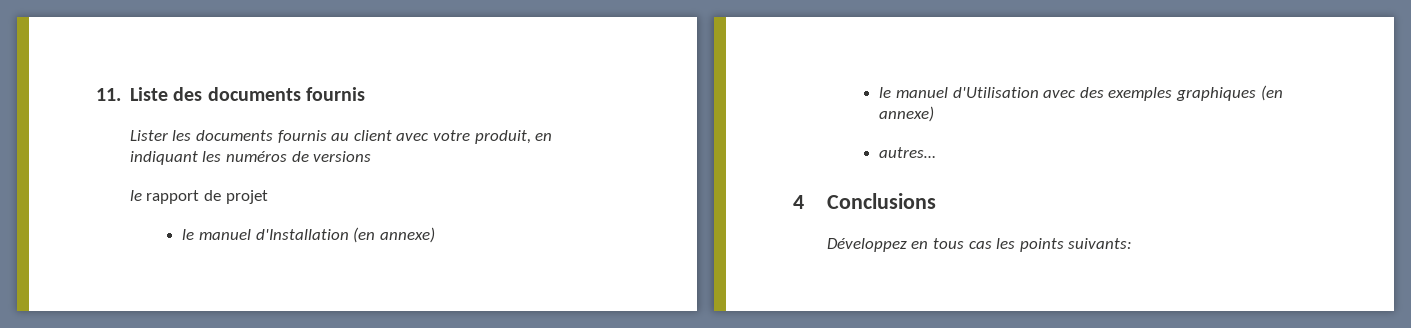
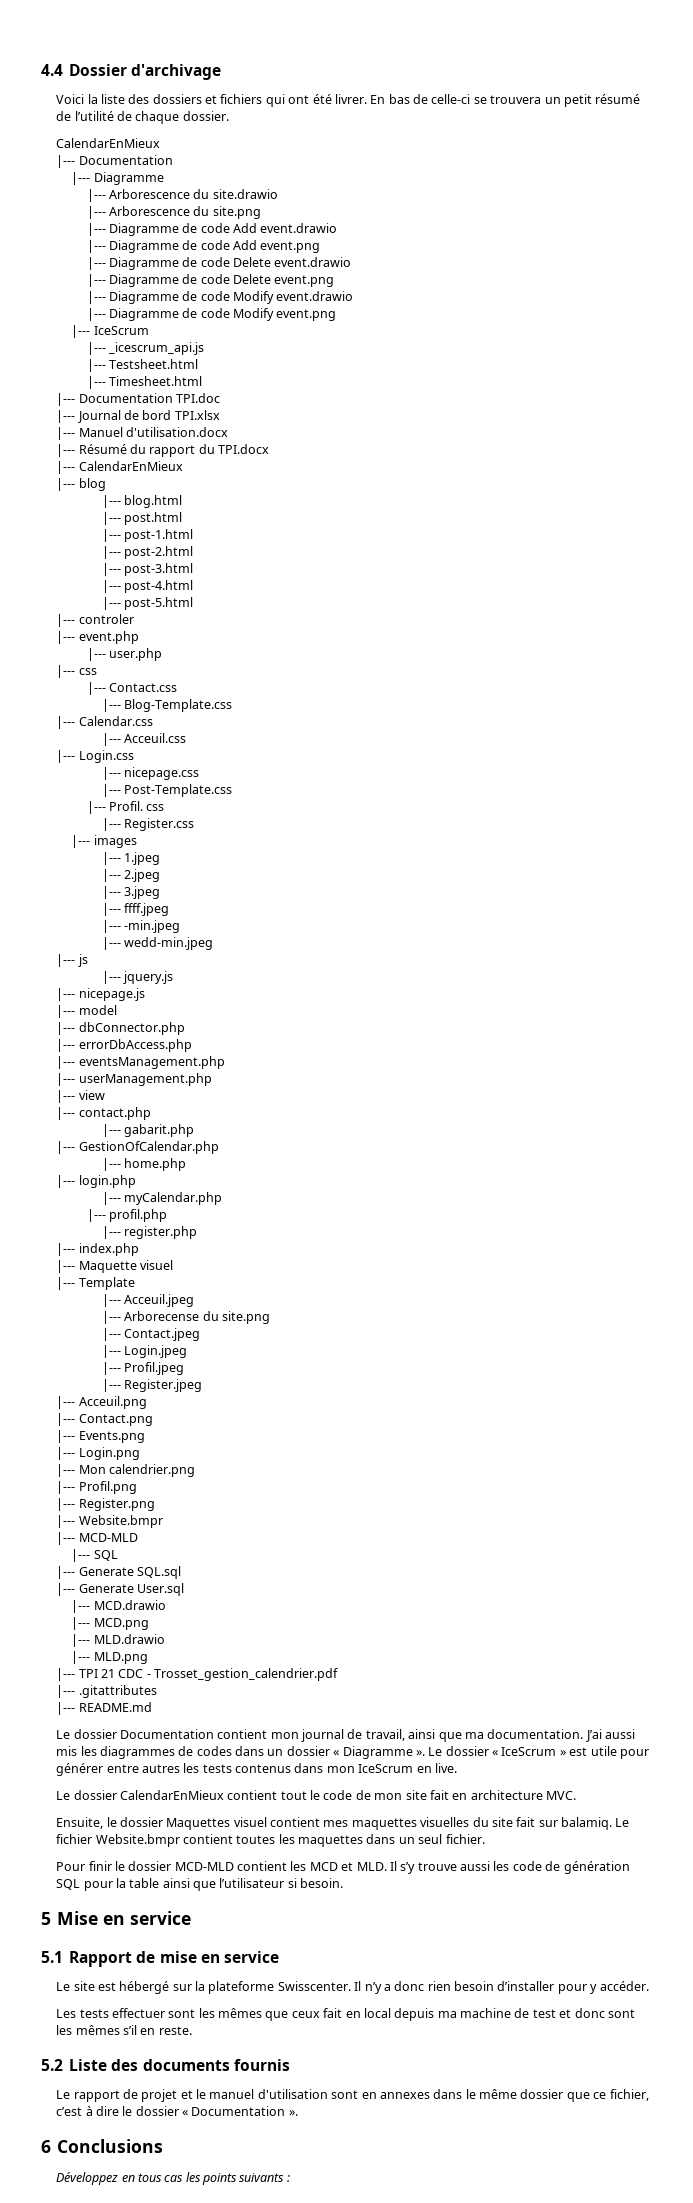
- 11. Liste des documents fournis
- Lister les documents fournis au client avec votre produit, en indiquant les numéros de versions
- le rapport de projet
- le manuel d'Installation (en annexe)
- le manuel d'Utilisation avec des exemples graphiques (en annexe)
- autres…
- 4 Conclusions
+ 4.4 Dossier d'archivage
+ Voici la liste des dossiers et fichiers qui ont été livrer. En bas de celle-ci se trouvera un petit résumé de l’utilité de chaque dossier.
+ CalendarEnMieux
+ |--- Documentation
+ |--- Diagramme
+ |--- Arborescence du site.drawio
+ |--- Arborescence du site.png
+ |--- Diagramme de code Add event.drawio
+ |--- Diagramme de code Add event.png
+ |--- Diagramme de code Delete event.drawio
+ |--- Diagramme de code Delete event.png
+ |--- Diagramme de code Modify event.drawio
+ |--- Diagramme de code Modify event.png
+ |--- IceScrum
+ |--- _icescrum_api.js
+ |--- Testsheet.html
+ |--- Timesheet.html
+ |--- Documentation TPI.doc
+ |--- Journal de bord TPI.xlsx
+ |--- Manuel d'utilisation.docx
+ |--- Résumé du rapport du TPI.docx
+ |--- CalendarEnMieux
+ |--- blog
+ |--- blog.html
+ |--- post.html
+ |--- post-1.html
+ |--- post-2.html
+ |--- post-3.html
+ |--- post-4.html
+ |--- post-5.html
+ |--- controler
+ |--- event.php
+ |--- user.php
+ |--- css
+ |--- Contact.css
+ |--- Blog-Template.css
+ |--- Calendar.css
+ |--- Acceuil.css
+ |--- Login.css
+ |--- nicepage.css
+ |--- Post-Template.css
+ |--- Profil. css
+ |--- Register.css
+ |--- images
+ |--- 1.jpeg
+ |--- 2.jpeg
+ |--- 3.jpeg
+ |--- ffff.jpeg
+ |--- -min.jpeg
+ |--- wedd-min.jpeg
+ |--- js
+ |--- jquery.js
+ |--- nicepage.js
+ |--- model
+ |--- dbConnector.php
+ |--- errorDbAccess.php
+ |--- eventsManagement.php
+ |--- userManagement.php
+ |--- view
+ |--- contact.php
+ |--- gabarit.php
+ |--- GestionOfCalendar.php
+ |--- home.php
+ |--- login.php
+ |--- myCalendar.php
+ |--- profil.php
+ |--- register.php
+ |--- index.php
+ |--- Maquette visuel
+ |--- Template
+ |--- Acceuil.jpeg
+ |--- Arborecense du site.png
+ |--- Contact.jpeg
+ |--- Login.jpeg
+ |--- Profil.jpeg
+ |--- Register.jpeg
+ |--- Acceuil.png
+ |--- Contact.png
+ |--- Events.png
+ |--- Login.png
+ |--- Mon calendrier.png
+ |--- Profil.png
+ |--- Register.png
+ |--- Website.bmpr
+ |--- MCD-MLD
+ |--- SQL
+ |--- Generate SQL.sql
+ |--- Generate User.sql
+ |--- MCD.drawio
+ |--- MCD.png
+ |--- MLD.drawio
+ |--- MLD.png
+ |--- TPI 21 CDC - Trosset_gestion_calendrier.pdf
+ |--- .gitattributes
+ |--- README.md
+ Le dossier Documentation contient mon journal de travail, ainsi que ma documentation. J’ai aussi mis les diagrammes de codes dans un dossier « Diagramme ». Le dossier « IceScrum » est utile pour générer entre autres les tests contenus dans mon IceScrum en live.
+ Le dossier CalendarEnMieux contient tout le code de mon site fait en architecture MVC.
+ Ensuite, le dossier Maquettes visuel contient mes maquettes visuelles du site fait sur balamiq. Le fichier Website.bmpr contient toutes les maquettes dans un seul fichier.
+ Pour finir le dossier MCD-MLD contient les MCD et MLD. Il s’y trouve aussi les code de génération SQL pour la table ainsi que l’utilisateur si besoin.
+ 5 Mise en service
+ 5.1 Rapport de mise en service
+ Le site est hébergé sur la plateforme Swisscenter. Il n’y a donc rien besoin d’installer pour y accéder.
+ Les tests effectuer sont les mêmes que ceux fait en local depuis ma machine de test et donc sont les mêmes s’il en reste.
+ 5.2 Liste des documents fournis
+ Le rapport de projet et le manuel d'utilisation sont en annexes dans le même dossier que ce fichier, c’est à dire le dossier « Documentation ».
+ 6 Conclusions
- Développez en tous cas les points suivants:
+ Développez en tous cas les points suivants :

